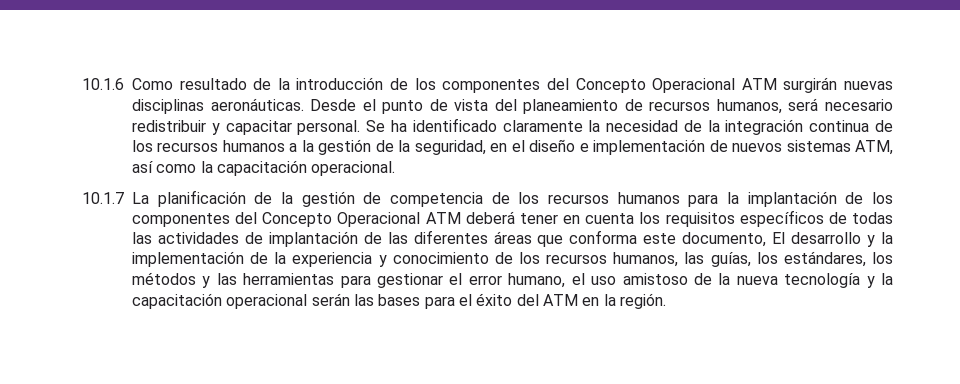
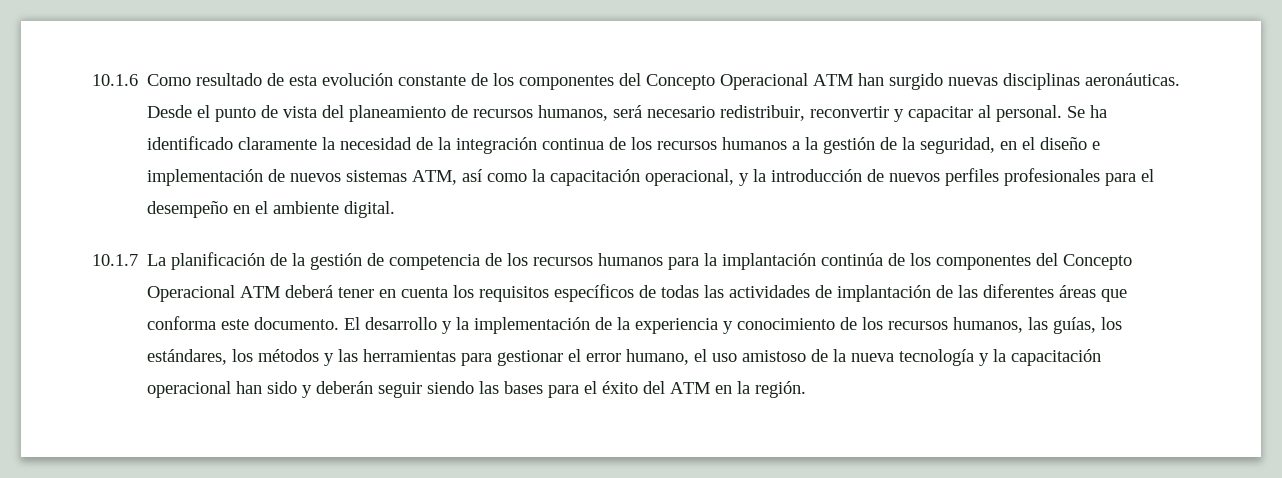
- 10.1.6 Como resultado de la introducción de los componentes del Concepto Operacional ATM surgirán nuevas disciplinas aeronáuticas.
+ 10.1.6 Como resultado de esta evolución constante de los componentes del Concepto Operacional ATM han surgido nuevas disciplinas aeronáuticas.
- Desde el punto de vista del planeamiento de recursos humanos, será necesario redistribuir y capacitar personal.
+ Desde el punto de vista del planeamiento de recursos humanos, será necesario redistribuir, reconvertir y capacitar al personal.
- Se ha identificado claramente la necesidad de la integración continua de los recursos humanos a la gestión de la seguridad, en el diseño e implementación de nuevos sistemas ATM, así como la capacitación operacional.
+ Se ha identificado claramente la necesidad de la integración continua de los recursos humanos a la gestión de la seguridad, en el diseño e implementación de nuevos sistemas ATM, así como la capacitación operacional, y la introducción de nuevos perfiles profesionales para el desempeño en el ambiente digital.
- 10.1.7 La planificación de la gestión de competencia de los recursos humanos para la implantación de los componentes del Concepto Operacional ATM deberá tener en cuenta los requisitos específicos de todas las actividades de implantación de las diferentes áreas que conforma este documento, El desarrollo y la implementación de la experiencia y conocimiento de los recursos humanos, las guías, los estándares, los métodos y las herramientas para gestionar el error humano, el uso amistoso de la nueva tecnología y la capacitación operacional serán las bases para el éxito del ATM en la región.
+ 10.1.7 La planificación de la gestión de competencia de los recursos humanos para la implantación continúa de los componentes del Concepto Operacional ATM deberá tener en cuenta los requisitos específicos de todas las actividades de implantación de las diferentes áreas que conforma este documento. El desarrollo y la implementación de la experiencia y conocimiento de los recursos humanos, las guías, los estándares, los métodos y las herramientas para gestionar el error humano, el uso amistoso de la nueva tecnología y la capacitación operacional han sido y deberán seguir siendo las bases para el éxito del ATM en la región.

